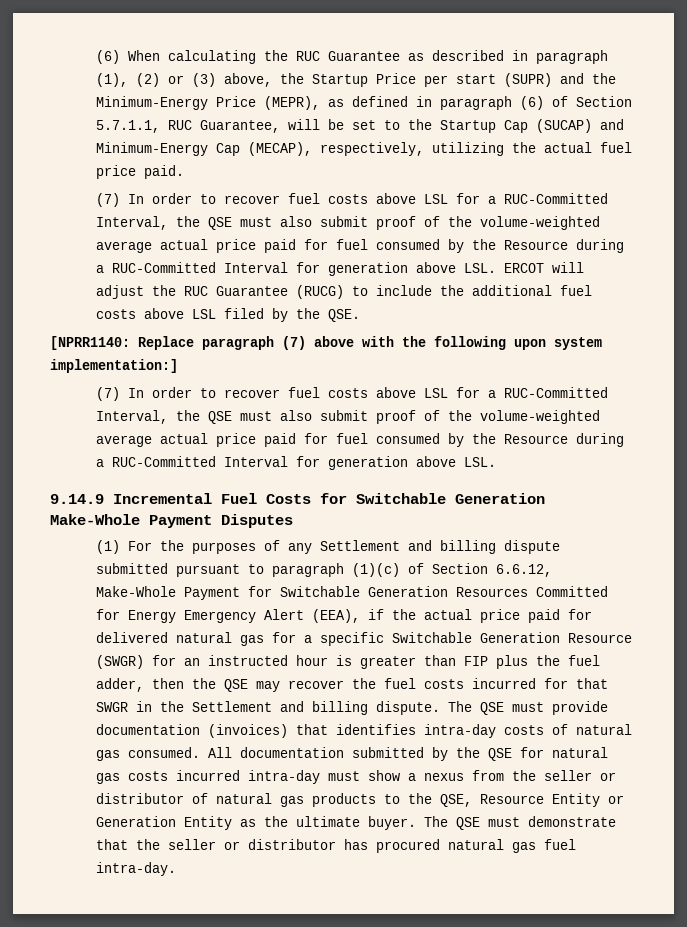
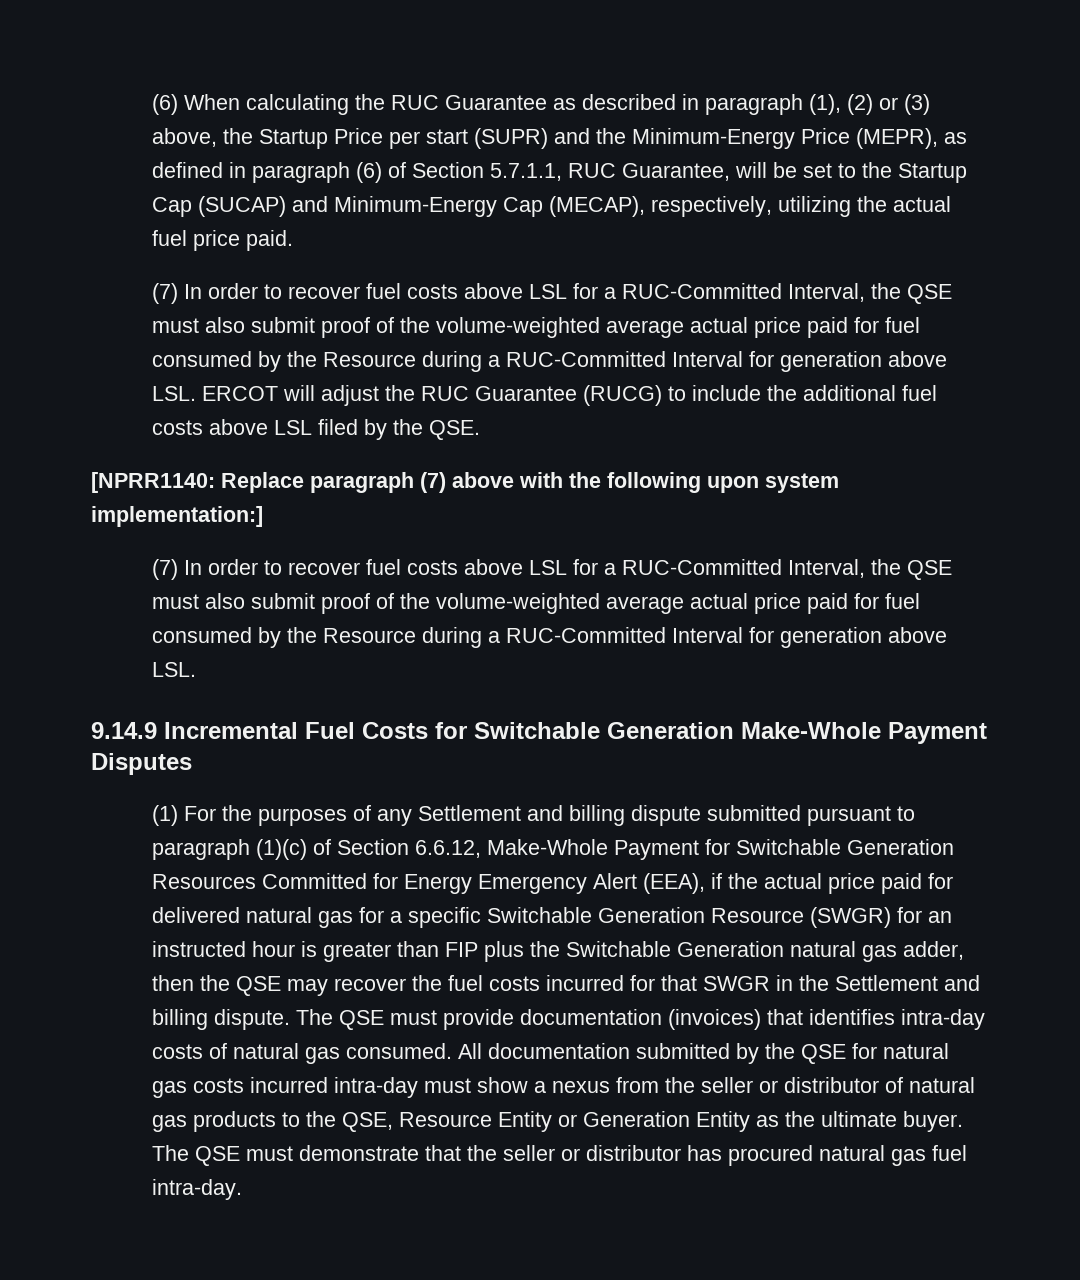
- (1) For the purposes of any Settlement and billing dispute submitted pursuant to paragraph (1)(c) of Section 6.6.12, Make-Whole Payment for Switchable Generation Resources Committed for Energy Emergency Alert (EEA), if the actual price paid for delivered natural gas for a specific Switchable Generation Resource (SWGR) for an instructed hour is greater than FIP plus the fuel adder, then the QSE may recover the fuel costs incurred for that SWGR in the Settlement and billing dispute.
+ (1) For the purposes of any Settlement and billing dispute submitted pursuant to paragraph (1)(c) of Section 6.6.12, Make-Whole Payment for Switchable Generation Resources Committed for Energy Emergency Alert (EEA), if the actual price paid for delivered natural gas for a specific Switchable Generation Resource (SWGR) for an instructed hour is greater than FIP plus the Switchable Generation natural gas adder, then the QSE may recover the fuel costs incurred for that SWGR in the Settlement and billing dispute.

